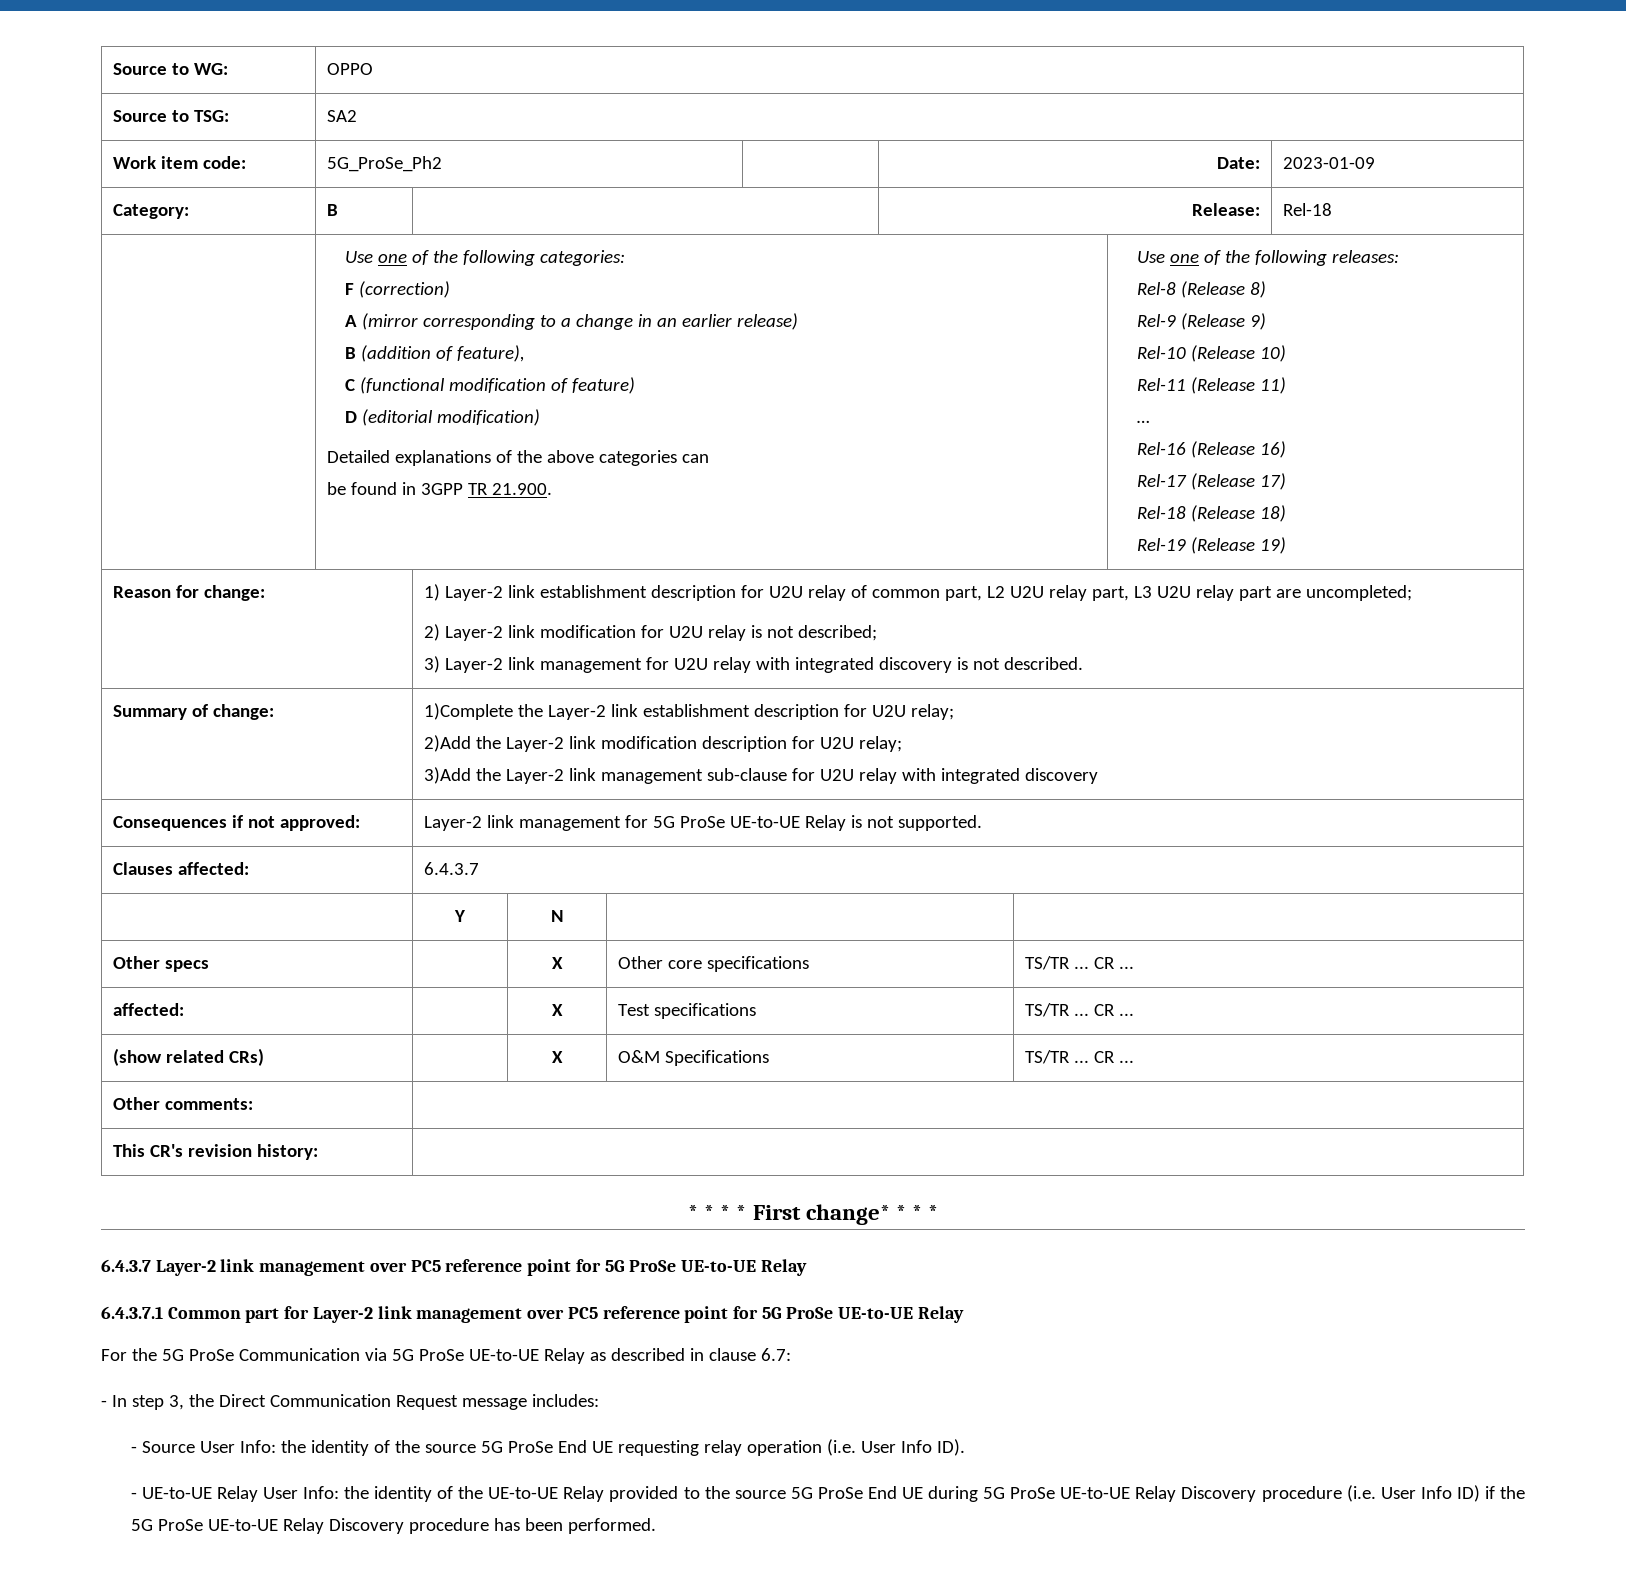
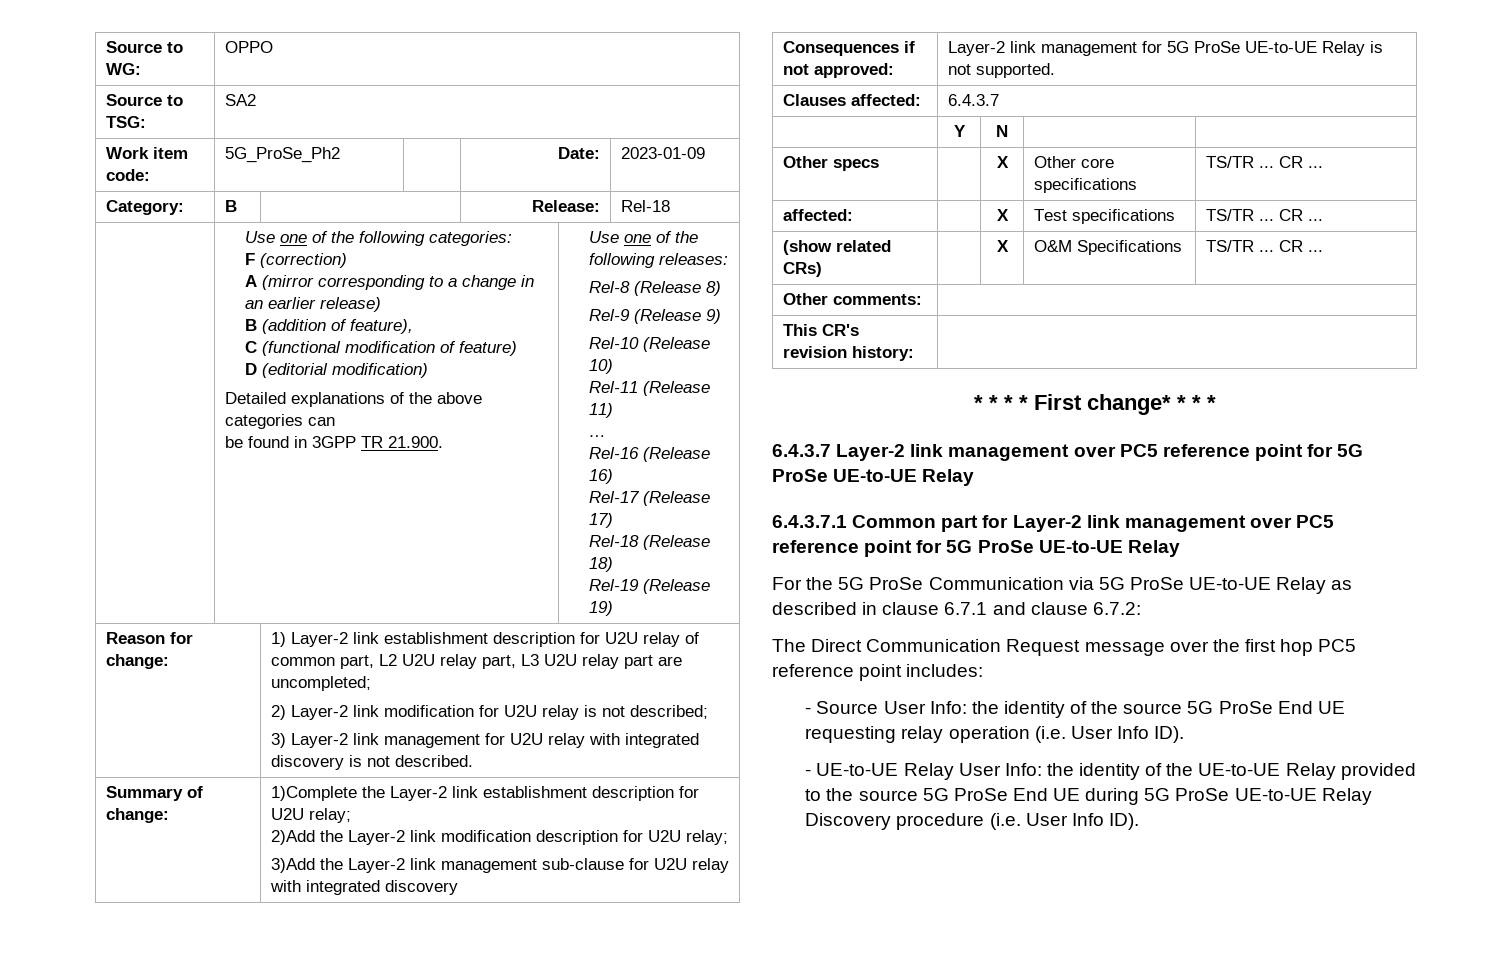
- For the 5G ProSe Communication via 5G ProSe UE-to-UE Relay as described in clause 6.7:
- - In step 3, the Direct Communication Request message includes:
+ For the 5G ProSe Communication via 5G ProSe UE-to-UE Relay as described in clause 6.7.1 and clause 6.7.2:
+ The Direct Communication Request message over the first hop PC5 reference point includes:
- - UE-to-UE Relay User Info: the identity of the UE-to-UE Relay provided to the source 5G ProSe End UE during 5G ProSe UE-to-UE Relay Discovery procedure (i.e. User Info ID) if the 5G ProSe UE-to-UE Relay Discovery procedure has been performed.
+ - UE-to-UE Relay User Info: the identity of the UE-to-UE Relay provided to the source 5G ProSe End UE during 5G ProSe UE-to-UE Relay Discovery procedure (i.e. User Info ID).

